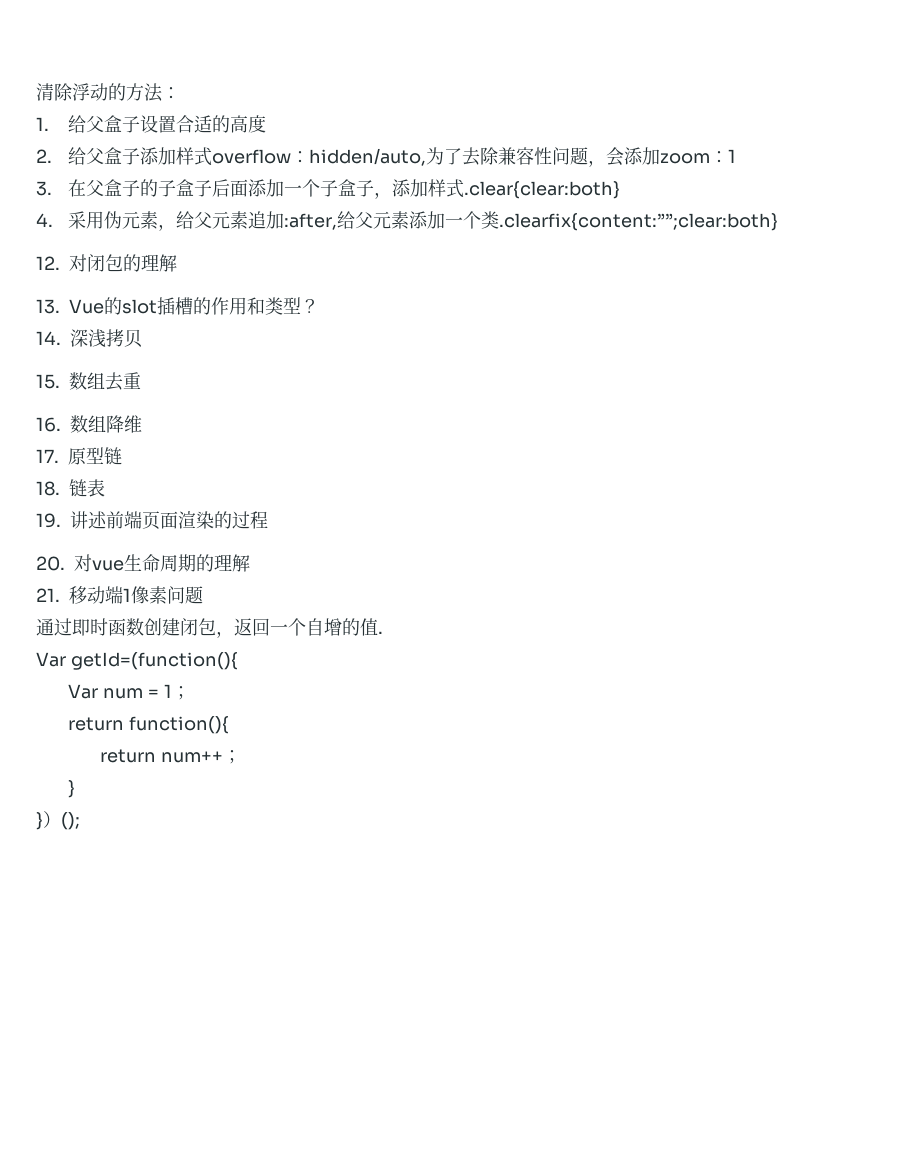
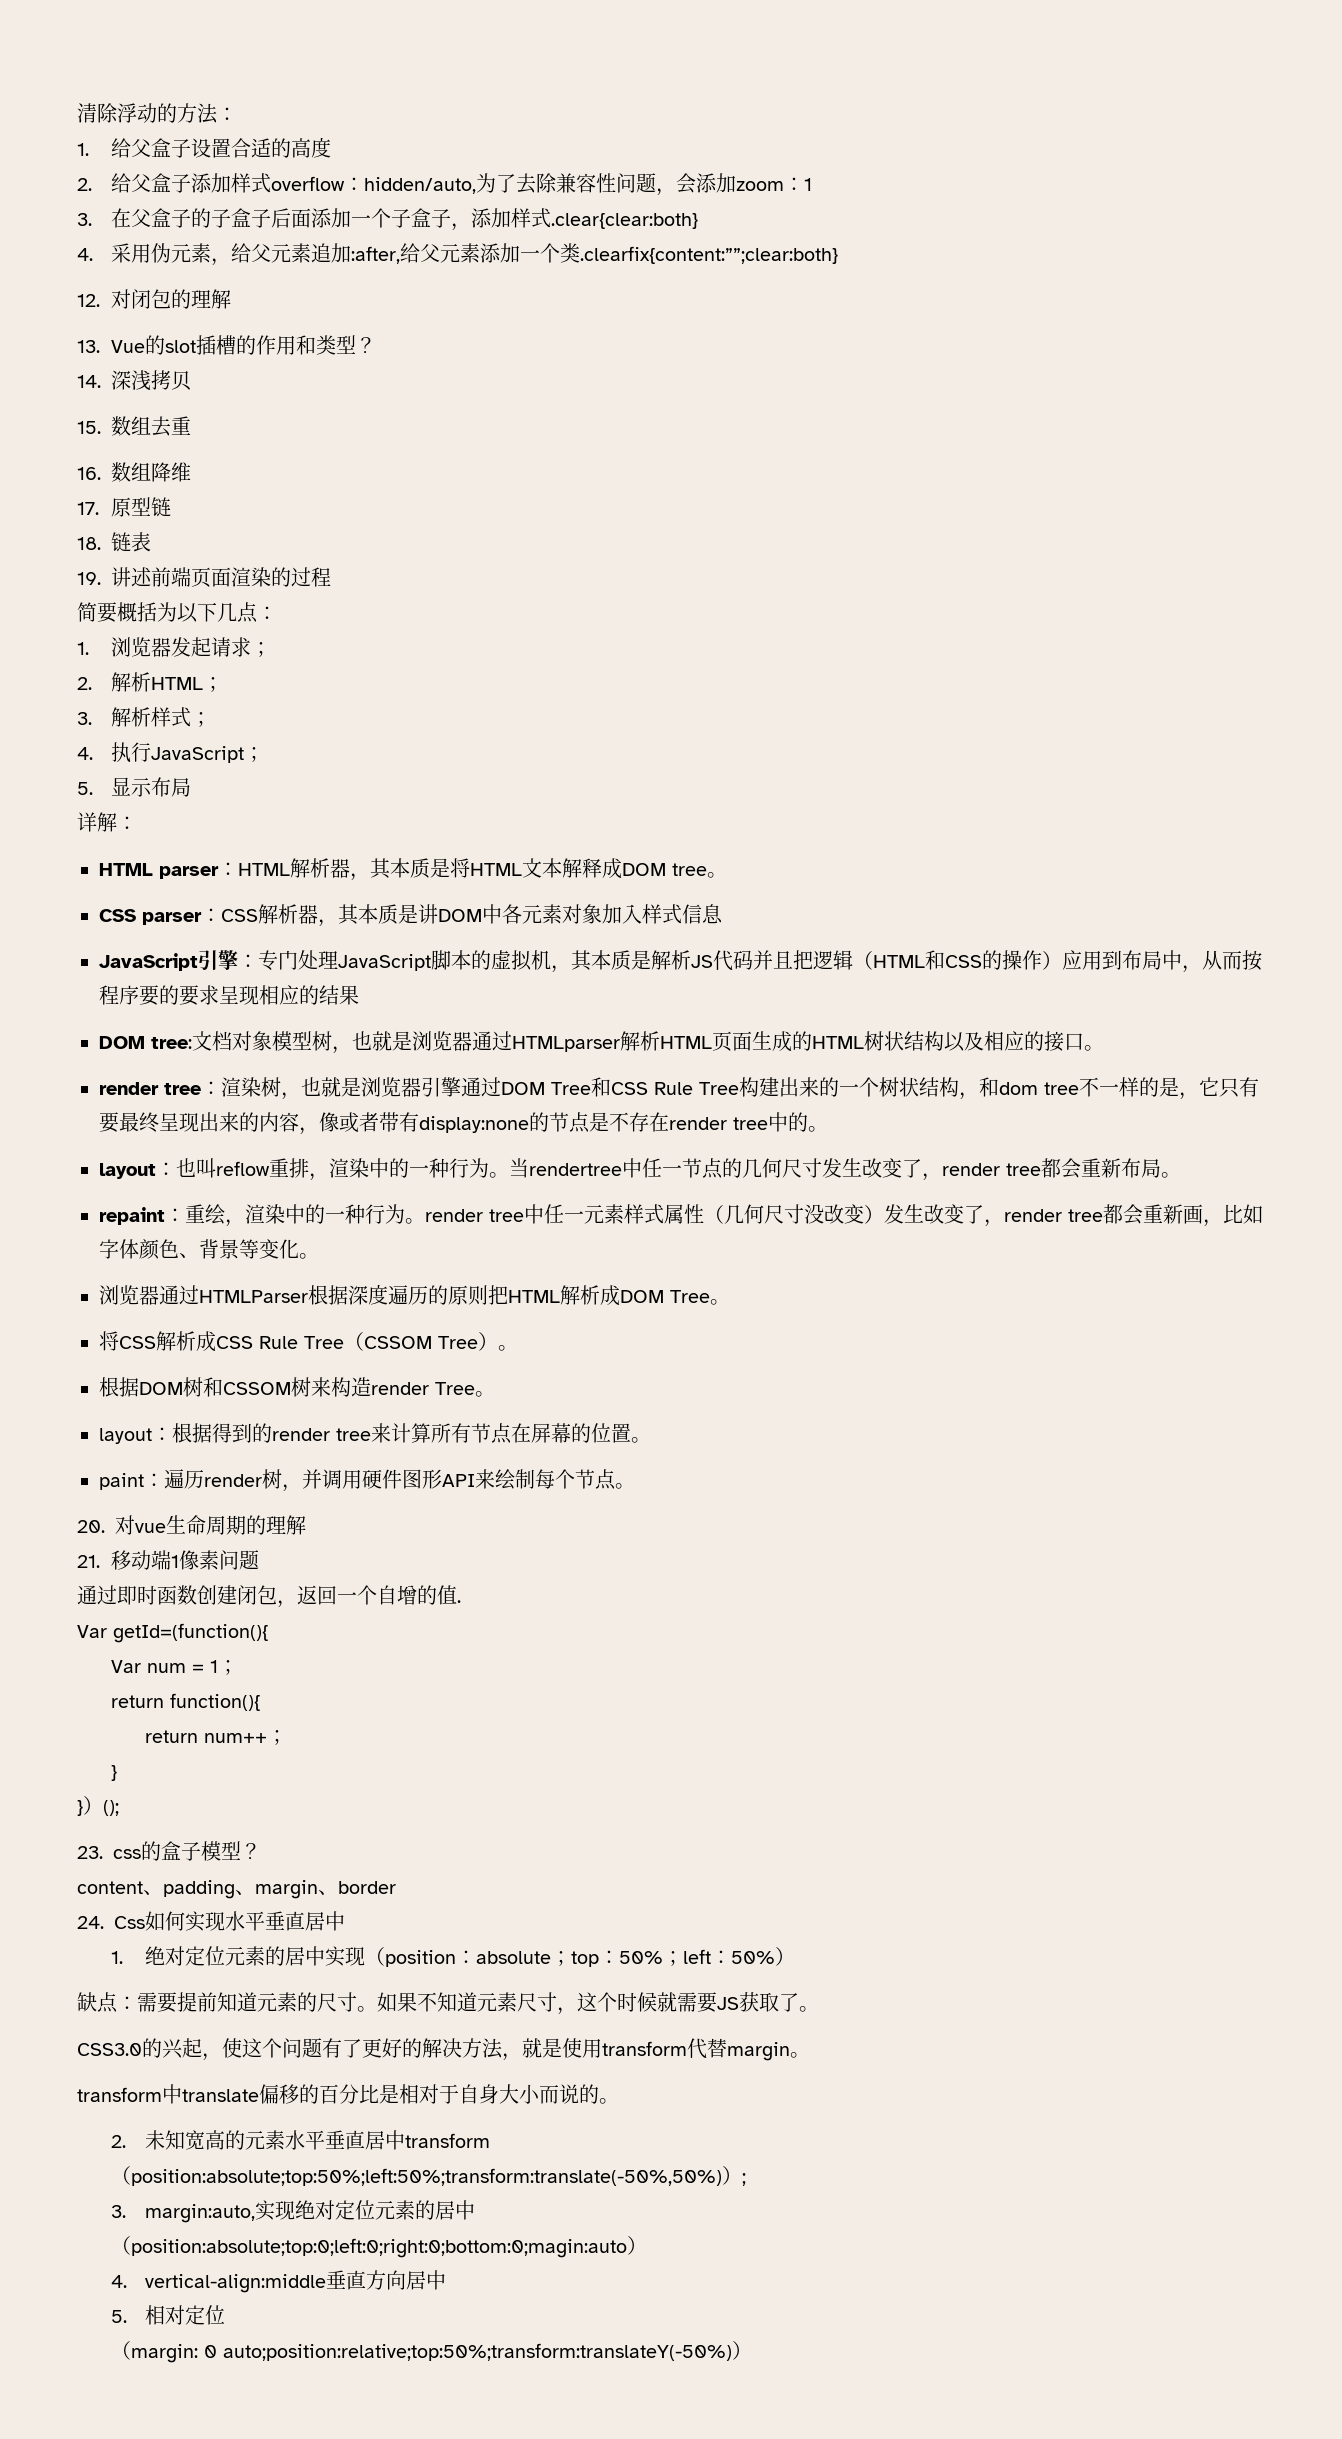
+ 简要概括为以下几点：
+ 1.浏览器发起请求；
+ 2.解析HTML；
+ 3.解析样式；
+ 4.执行JavaScript；
+ 5.显示布局
+ 详解：
+ HTML parser：HTML解析器，其本质是将HTML文本解释成DOM tree。
+ CSS parser：CSS解析器，其本质是讲DOM中各元素对象加入样式信息
+ JavaScript引擎：专门处理JavaScript脚本的虚拟机，其本质是解析JS代码并且把逻辑（HTML和CSS的操作）应用到布局中，从而按程序要的要求呈现相应的结果
+ DOM tree:文档对象模型树，也就是浏览器通过HTMLparser解析HTML页面生成的HTML树状结构以及相应的接口。
+ render tree：渲染树，也就是浏览器引擎通过DOM Tree和CSS Rule Tree构建出来的一个树状结构，和dom tree不一样的是，它只有要最终呈现出来的内容，像或者带有display:none的节点是不存在render tree中的。
+ layout：也叫reflow重排，渲染中的一种行为。当rendertree中任一节点的几何尺寸发生改变了，render tree都会重新布局。
+ repaint：重绘，渲染中的一种行为。render tree中任一元素样式属性（几何尺寸没改变）发生改变了，render tree都会重新画，比如字体颜色、背景等变化。
+ 浏览器通过HTMLParser根据深度遍历的原则把HTML解析成DOM Tree。
+ 将CSS解析成CSS Rule Tree（CSSOM Tree）。
+ 根据DOM树和CSSOM树来构造render Tree。
+ layout：根据得到的render tree来计算所有节点在屏幕的位置。
+ paint：遍历render树，并调用硬件图形API来绘制每个节点。
+ 23. css的盒子模型？
+ content、padding、margin、border
+ 24. Css如何实现水平垂直居中
+ 1.绝对定位元素的居中实现（position：absolute；top：50%；left：50%）
+ 缺点：需要提前知道元素的尺寸。如果不知道元素尺寸，这个时候就需要JS获取了。
+ CSS3.0的兴起，使这个问题有了更好的解决方法，就是使用transform代替margin。
+ transform中translate偏移的百分比是相对于自身大小而说的。
+ 2.未知宽高的元素水平垂直居中transform
+ （position:absolute;top:50%;left:50%;transform:translate(-50%,50%)）;
+ 3. margin:auto,实现绝对定位元素的居中
+ （position:absolute;top:0;left:0;right:0;bottom:0;magin:auto）
+ 4. vertical-align:middle垂直方向居中
+ 5.相对定位
+ （margin: 0 auto;position:relative;top:50%;transform:translateY(-50%)）

